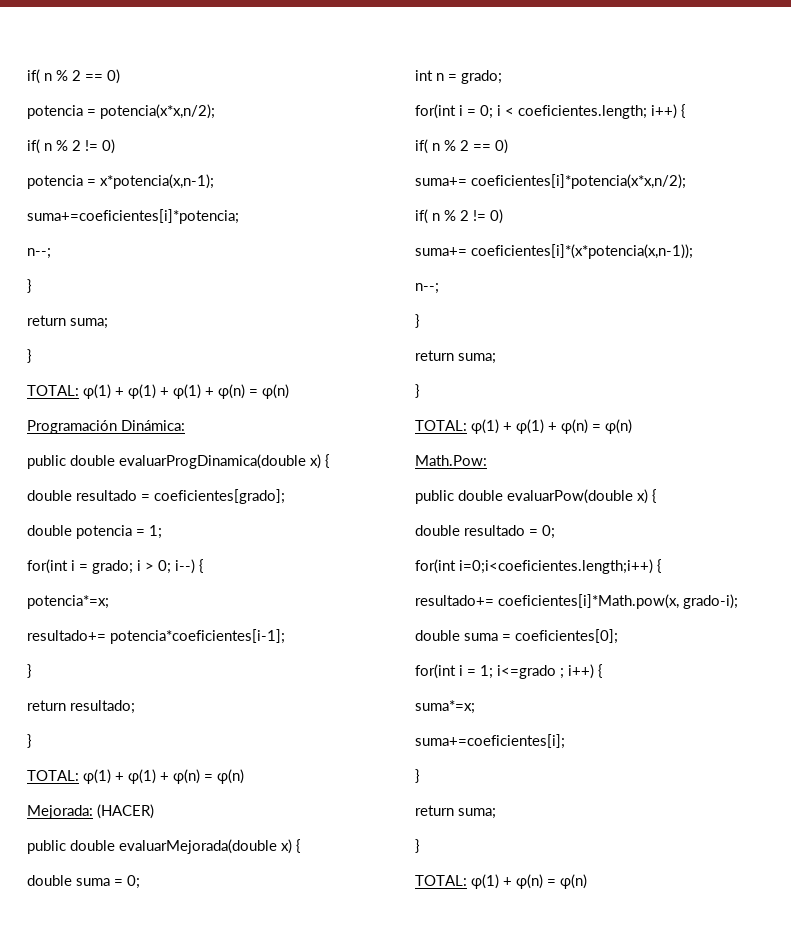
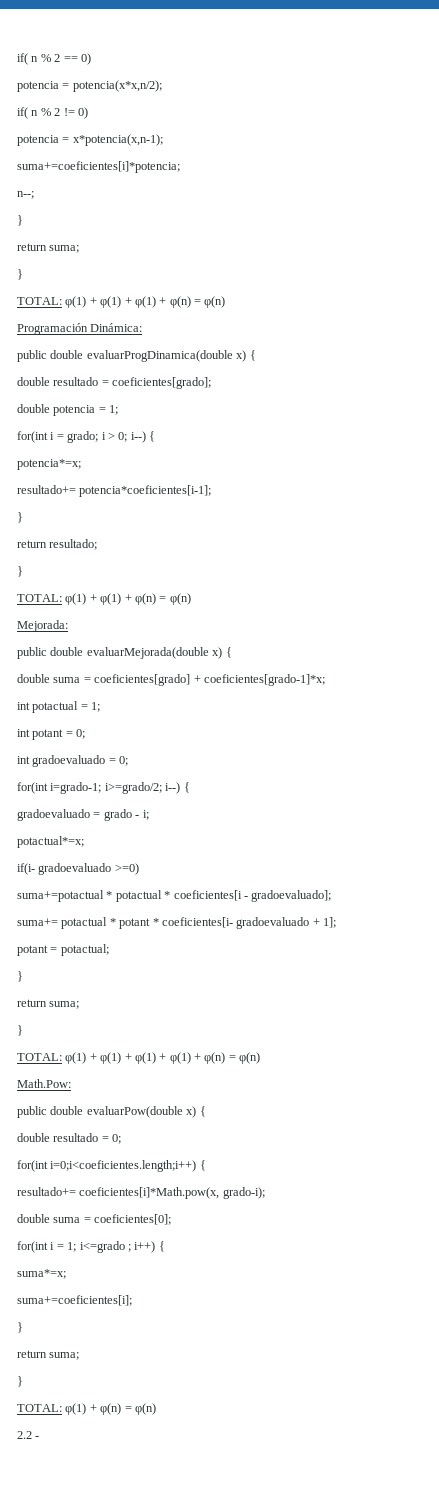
- Mejorada: (HACER)
+ Mejorada:
- double suma = 0;
- int n = grado;
- for(int i = 0; i < coeficientes.length; i++) {
- if( n % 2 == 0)
- suma+= coeficientes[i]*potencia(x*x,n/2);
- if( n % 2 != 0)
- suma+= coeficientes[i]*(x*potencia(x,n-1));
- n--;
+ double suma = coeficientes[grado] + coeficientes[grado-1]*x;
+ int potactual = 1;
+ int potant = 0;
+ int gradoevaluado = 0;
+ for(int i=grado-1; i>=grado/2; i--) {
+ gradoevaluado = grado - i;
+ potactual*=x;
+ if(i- gradoevaluado >=0)
+ suma+=potactual * potactual * coeficientes[i - gradoevaluado];
+ suma+= potactual * potant * coeficientes[i- gradoevaluado + 1];
+ potant = potactual;
  }
  return suma;
  }
- TOTAL: φ(1) + φ(1) + φ(n) = φ(n)
+ TOTAL: φ(1) + φ(1) + φ(1) + φ(1) + φ(n) = φ(n)
+ 2.2 -

